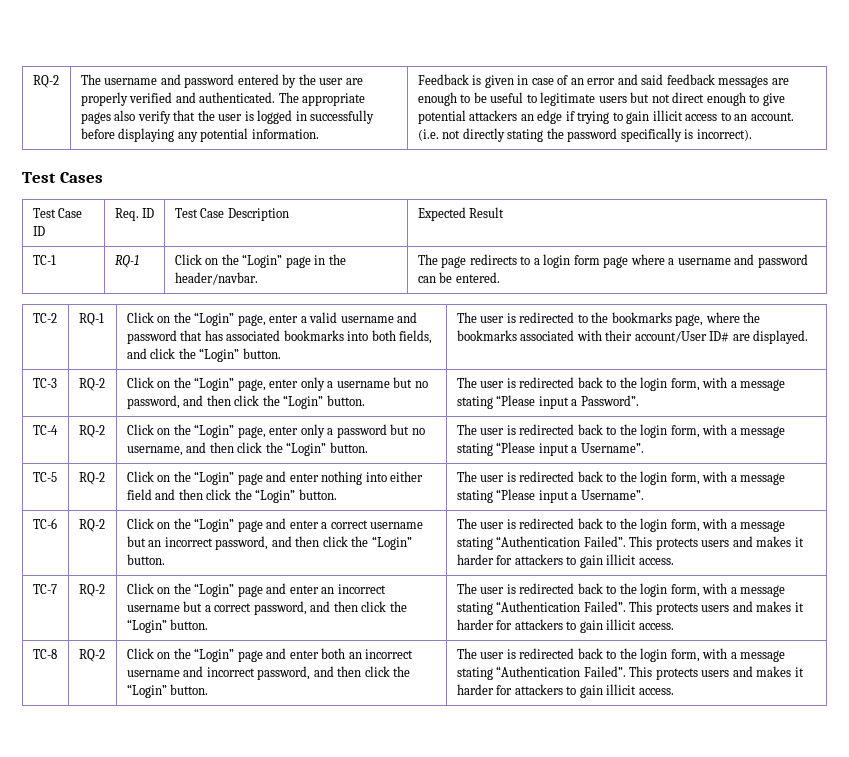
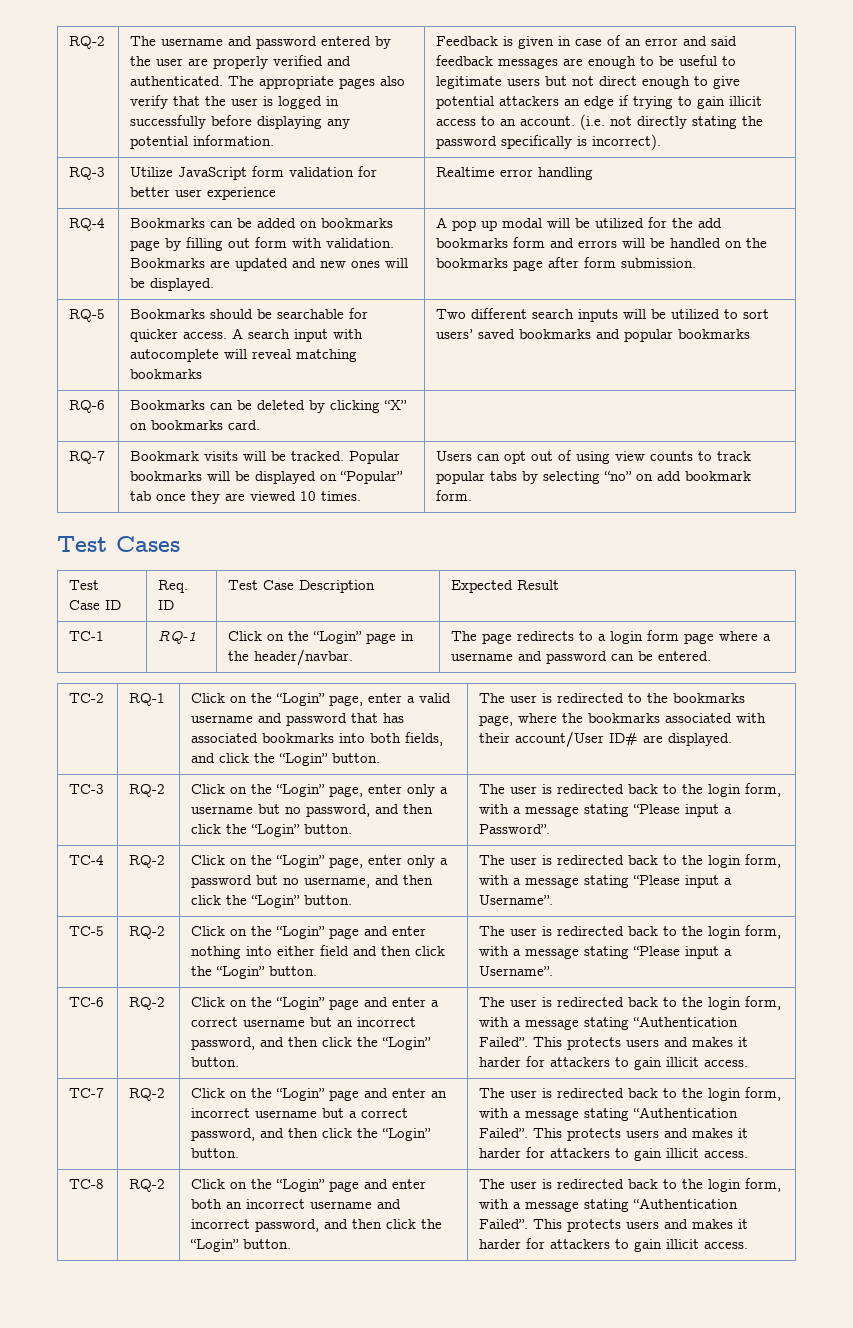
+ RQ-3 | Utilize JavaScript form validation for better user experience | Realtime error handling
+ RQ-4 | Bookmarks can be added on bookmarks page by filling out form with validation. Bookmarks are updated and new ones will be displayed. | A pop up modal will be utilized for the add bookmarks form and errors will be handled on the bookmarks page after form submission.
+ RQ-5 | Bookmarks should be searchable for quicker access. A search input with autocomplete will reveal matching bookmarks | Two different search inputs will be utilized to sort users’ saved bookmarks and popular bookmarks
+ RQ-6 | Bookmarks can be deleted by clicking “X” on bookmarks card. |
+ RQ-7 | Bookmark visits will be tracked. Popular bookmarks will be displayed on “Popular” tab once they are viewed 10 times. | Users can opt out of using view counts to track popular tabs by selecting “no” on add bookmark form.

